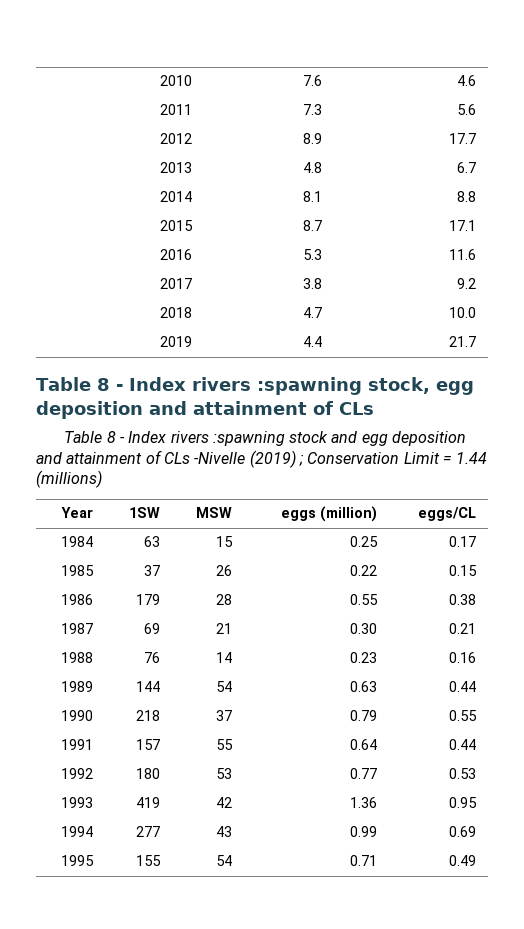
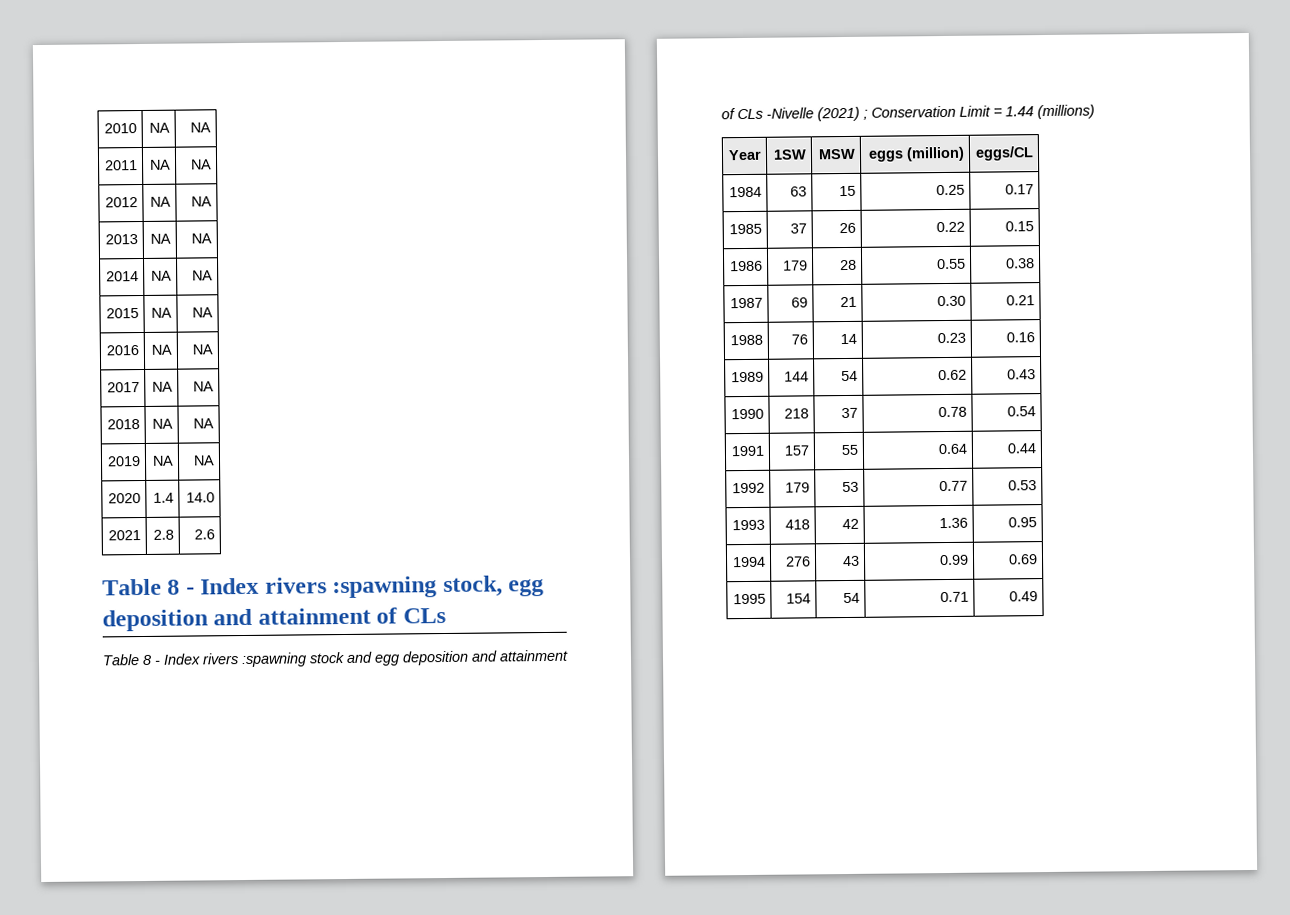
- 2010 | 7.6 | 4.6
+ 2010 | NA | NA
- 2011 | 7.3 | 5.6
+ 2011 | NA | NA
- 2012 | 8.9 | 17.7
+ 2012 | NA | NA
- 2013 | 4.8 | 6.7
+ 2013 | NA | NA
- 2014 | 8.1 | 8.8
+ 2014 | NA | NA
- 2015 | 8.7 | 17.1
+ 2015 | NA | NA
- 2016 | 5.3 | 11.6
+ 2016 | NA | NA
- 2017 | 3.8 | 9.2
+ 2017 | NA | NA
- 2018 | 4.7 | 10.0
+ 2018 | NA | NA
- 2019 | 4.4 | 21.7
+ 2019 | NA | NA
+ 2020 | 1.4 | 14.0
+ 2021 | 2.8 | 2.6
- Table 8 - Index rivers :spawning stock and egg deposition and attainment of CLs -Nivelle (2019) ; Conservation Limit = 1.44 (millions)
+ Table 8 - Index rivers :spawning stock and egg deposition and attainment of CLs -Nivelle (2021) ; Conservation Limit = 1.44 (millions)
- 1989 | 144 | 54 | 0.63 | 0.44
+ 1989 | 144 | 54 | 0.62 | 0.43
- 1990 | 218 | 37 | 0.79 | 0.55
+ 1990 | 218 | 37 | 0.78 | 0.54
- 1992 | 180 | 53 | 0.77 | 0.53
+ 1992 | 179 | 53 | 0.77 | 0.53
- 1993 | 419 | 42 | 1.36 | 0.95
+ 1993 | 418 | 42 | 1.36 | 0.95
- 1994 | 277 | 43 | 0.99 | 0.69
+ 1994 | 276 | 43 | 0.99 | 0.69
- 1995 | 155 | 54 | 0.71 | 0.49
+ 1995 | 154 | 54 | 0.71 | 0.49

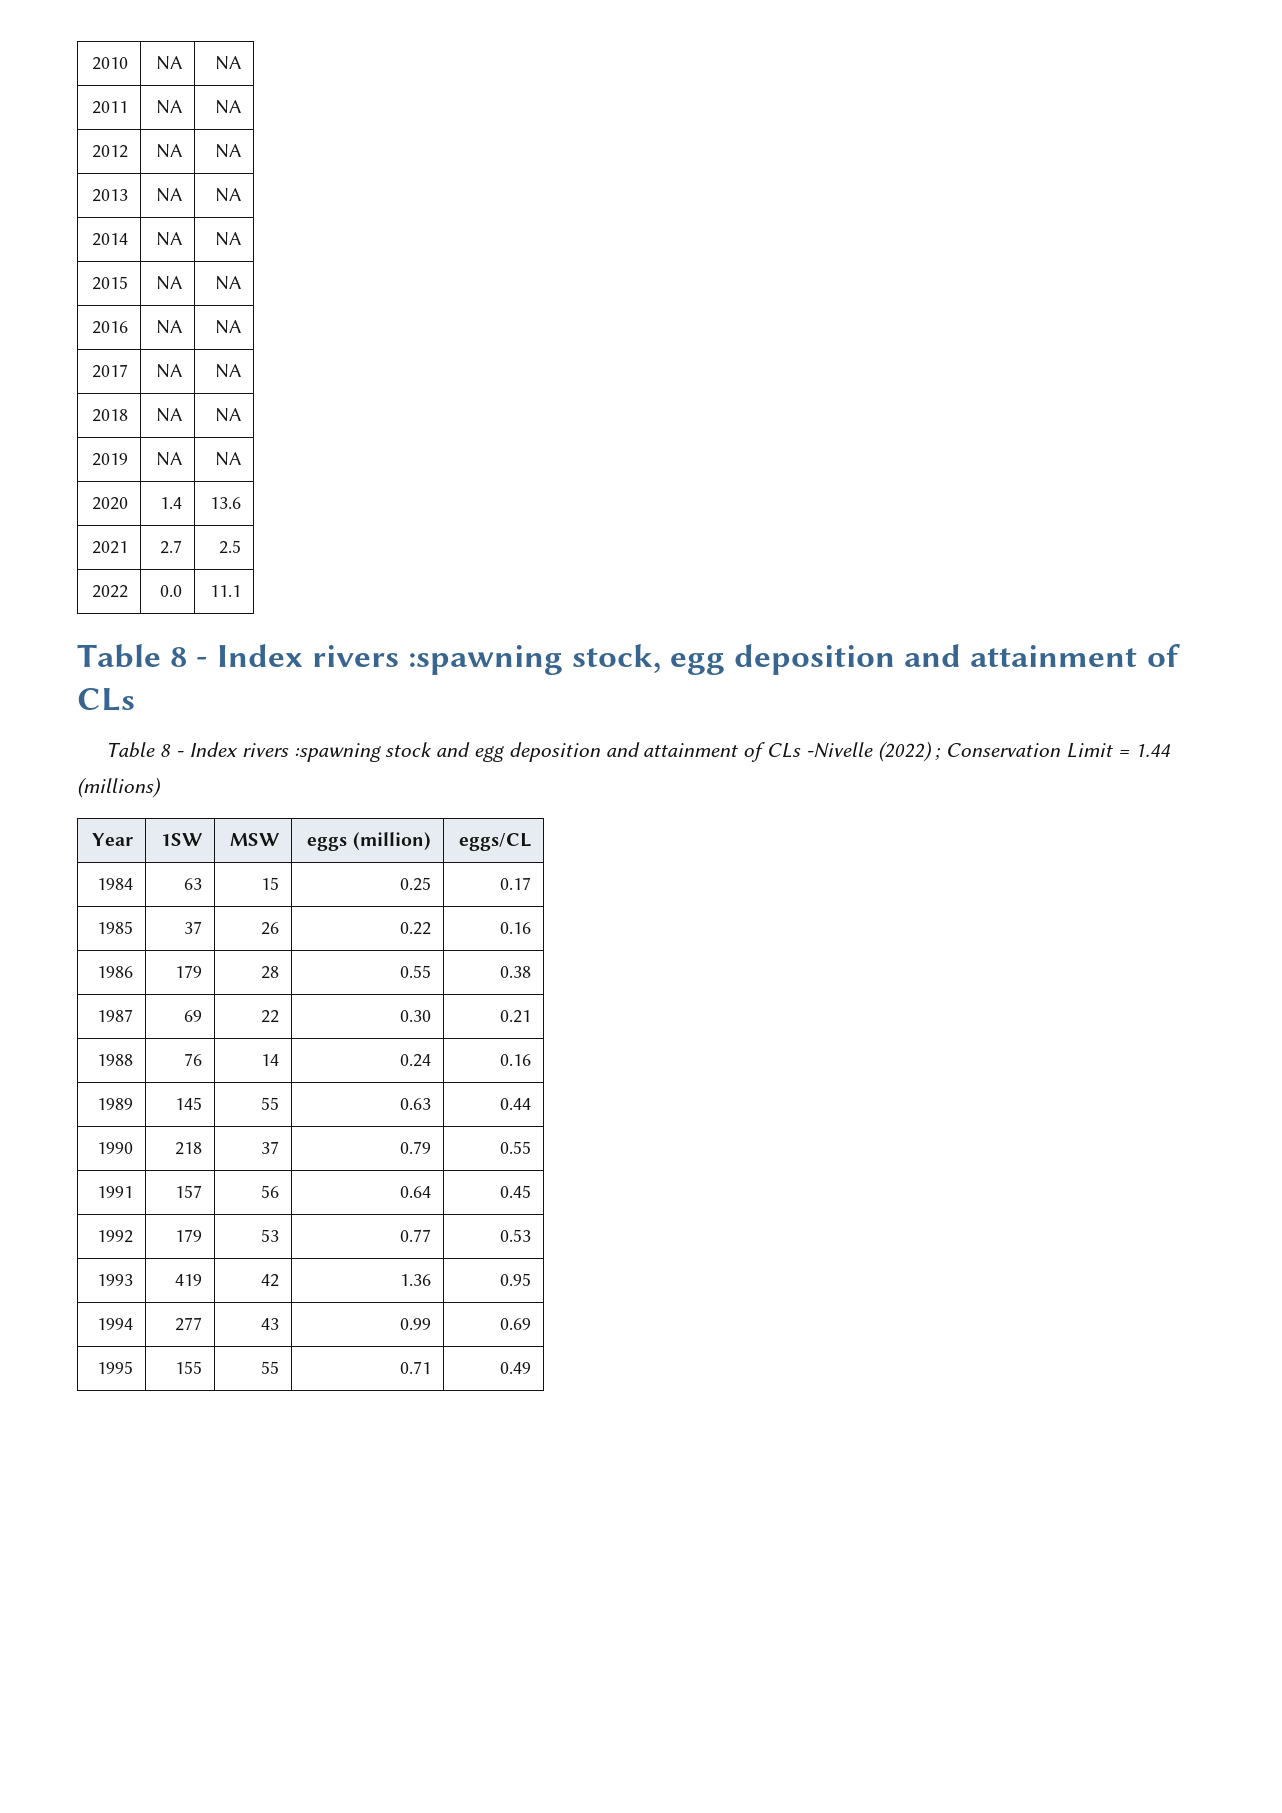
- 2020 | 1.4 | 14.0
+ 2020 | 1.4 | 13.6
- 2021 | 2.8 | 2.6
+ 2021 | 2.7 | 2.5
+ 2022 | 0.0 | 11.1
- Table 8 - Index rivers :spawning stock and egg deposition and attainment of CLs -Nivelle (2021) ; Conservation Limit = 1.44 (millions)
+ Table 8 - Index rivers :spawning stock and egg deposition and attainment of CLs -Nivelle (2022) ; Conservation Limit = 1.44 (millions)
- 1985 | 37 | 26 | 0.22 | 0.15
+ 1985 | 37 | 26 | 0.22 | 0.16
- 1987 | 69 | 21 | 0.30 | 0.21
+ 1987 | 69 | 22 | 0.30 | 0.21
- 1988 | 76 | 14 | 0.23 | 0.16
+ 1988 | 76 | 14 | 0.24 | 0.16
- 1989 | 144 | 54 | 0.62 | 0.43
+ 1989 | 145 | 55 | 0.63 | 0.44
- 1990 | 218 | 37 | 0.78 | 0.54
+ 1990 | 218 | 37 | 0.79 | 0.55
- 1991 | 157 | 55 | 0.64 | 0.44
+ 1991 | 157 | 56 | 0.64 | 0.45
- 1993 | 418 | 42 | 1.36 | 0.95
+ 1993 | 419 | 42 | 1.36 | 0.95
- 1994 | 276 | 43 | 0.99 | 0.69
+ 1994 | 277 | 43 | 0.99 | 0.69
- 1995 | 154 | 54 | 0.71 | 0.49
+ 1995 | 155 | 55 | 0.71 | 0.49

